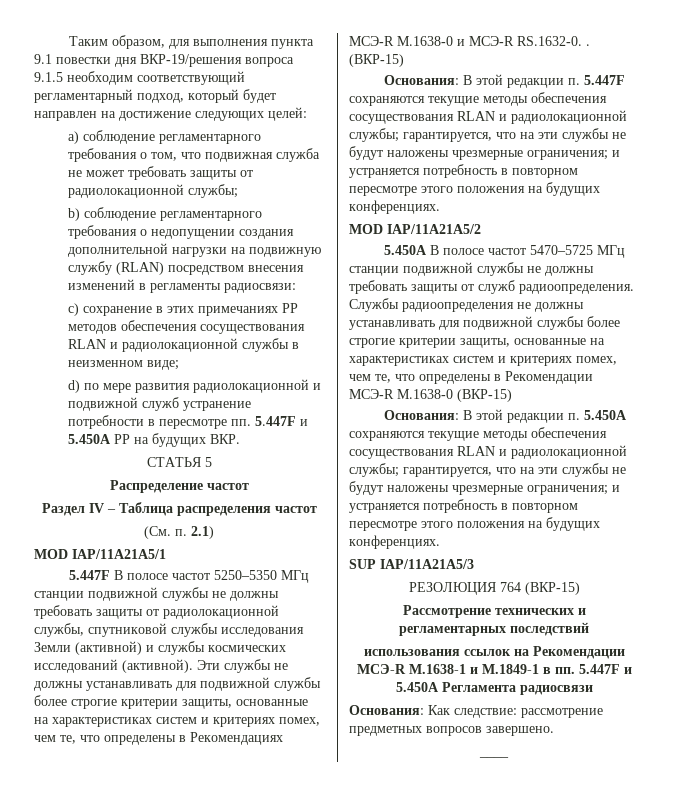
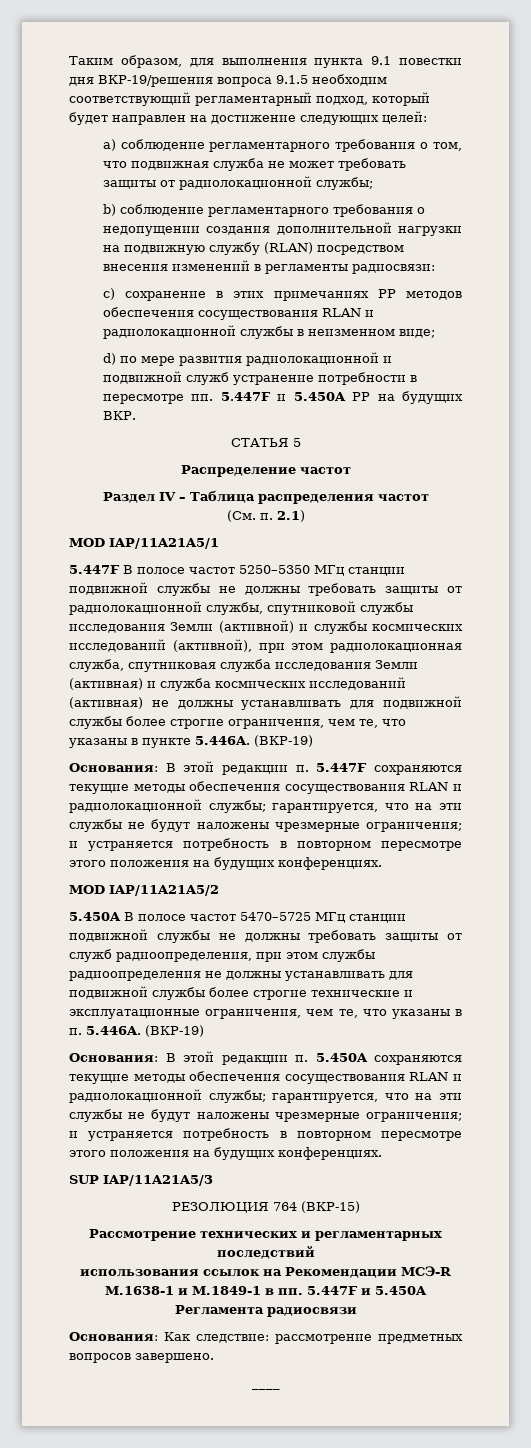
- 5.447F В полосе частот 5250–5350 МГц станции подвижной службы не должны требовать защиты от радиолокационной службы, спутниковой службы исследования Земли (активной) и службы космических исследований (активной). Эти службы не должны устанавливать для подвижной службы более строгие критерии защиты, основанные на характеристиках систем и критериях помех, чем те, что определены в Рекомендациях МСЭ-R М.1638-0 и МСЭ-R RS.1632-0. . (ВКР-15)
+ 5.447F В полосе частот 5250–5350 МГц станции подвижной службы не должны требовать защиты от радиолокационной службы, спутниковой службы исследования Земли (активной) и службы космических исследований (активной), при этом радиолокационная служба, спутниковая служба исследования Земли (активная) и служба космических исследований (активная) не должны устанавливать для подвижной службы более строгие ограничения, чем те, что указаны в пункте 5.446A. (ВКР-19)
- 5.450A В полосе частот 5470–5725 МГц станции подвижной службы не должны требовать защиты от служб радиоопределения. Службы радиоопределения не должны устанавливать для подвижной службы более строгие критерии защиты, основанные на характеристиках систем и критериях помех, чем те, что определены в Рекомендации МСЭ-R М.1638-0 (ВКР-15)
+ 5.450A В полосе частот 5470–5725 МГц станции подвижной службы не должны требовать защиты от служб радиоопределения, при этом службы радиоопределения не должны устанавливать для подвижной службы более строгие технические и эксплуатационные ограничения, чем те, что указаны в п. 5.446A. (ВКР-19)

